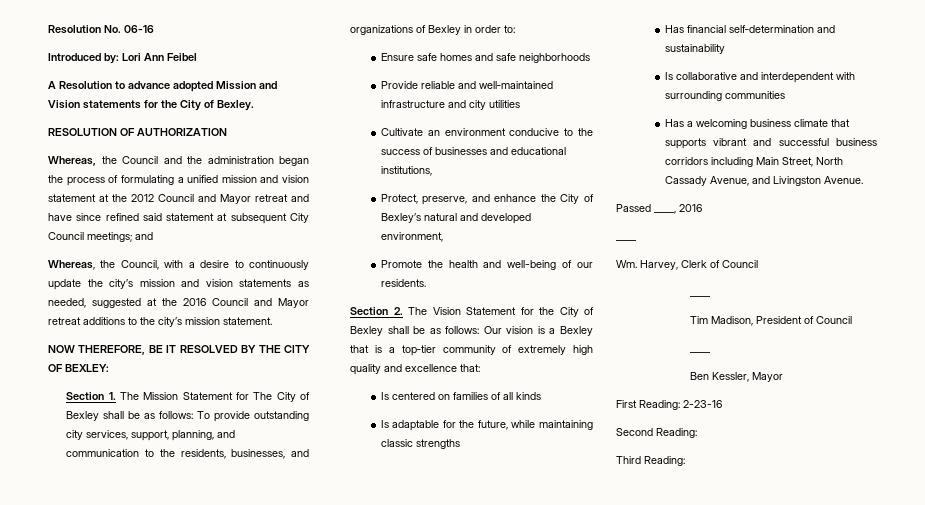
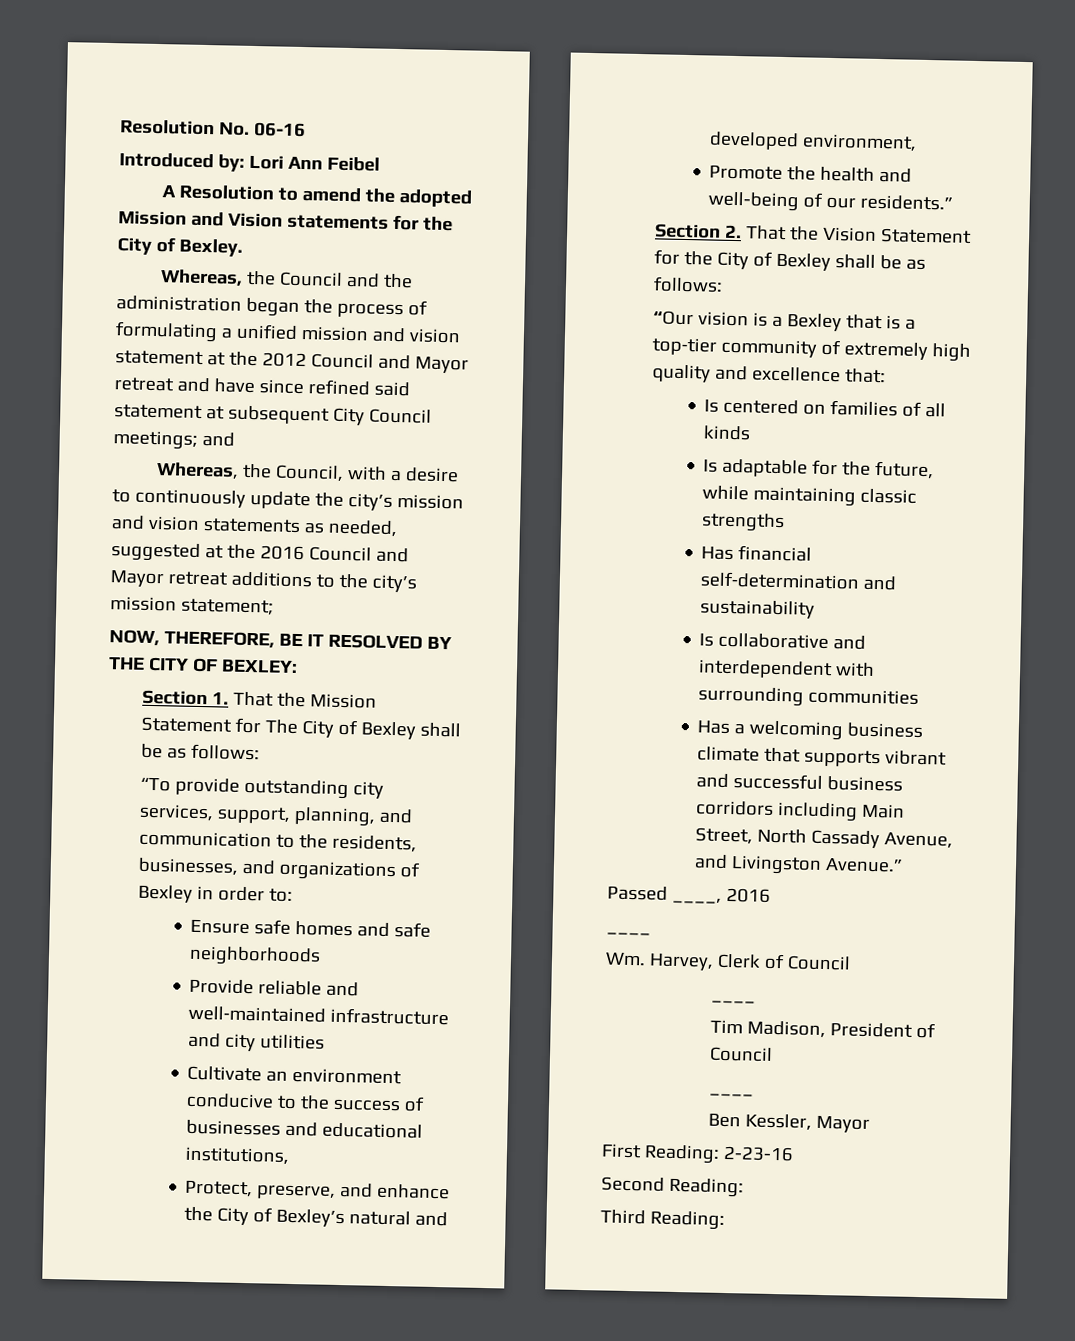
- A Resolution to advance adopted Mission and Vision statements for the City of Bexley.
+ A Resolution to amend the adopted Mission and Vision statements for the City of Bexley.
- RESOLUTION OF AUTHORIZATION
- Whereas, the Council, with a desire to continuously update the city’s mission and vision statements as needed, suggested at the 2016 Council and Mayor retreat additions to the city’s mission statement.
- NOW THEREFORE, BE IT RESOLVED BY THE CITY OF BEXLEY:
+ Whereas, the Council, with a desire to continuously update the city’s mission and vision statements as needed, suggested at the 2016 Council and Mayor retreat additions to the city’s mission statement;
+ NOW, THEREFORE, BE IT RESOLVED BY THE CITY OF BEXLEY:
- Section 1. The Mission Statement for The City of Bexley shall be as follows: To provide outstanding city services, support, planning, and communication to the residents, businesses, and organizations of Bexley in order to:
+ Section 1. That the Mission Statement for The City of Bexley shall be as follows:
+ “To provide outstanding city services, support, planning, and communication to the residents, businesses, and organizations of Bexley in order to:
- Promote the health and well-being of our residents.
+ Promote the health and well-being of our residents.”
- Section 2. The Vision Statement for the City of Bexley shall be as follows: Our vision is a Bexley that is a top‐tier community of extremely high quality and excellence that:
+ Section 2. That the Vision Statement for the City of Bexley shall be as follows:
+ “Our vision is a Bexley that is a top‐tier community of extremely high quality and excellence that:
- Has a welcoming business climate that supports vibrant and successful business corridors including Main Street, North Cassady Avenue, and Livingston Avenue.
+ Has a welcoming business climate that supports vibrant and successful business corridors including Main Street, North Cassady Avenue, and Livingston Avenue.”

